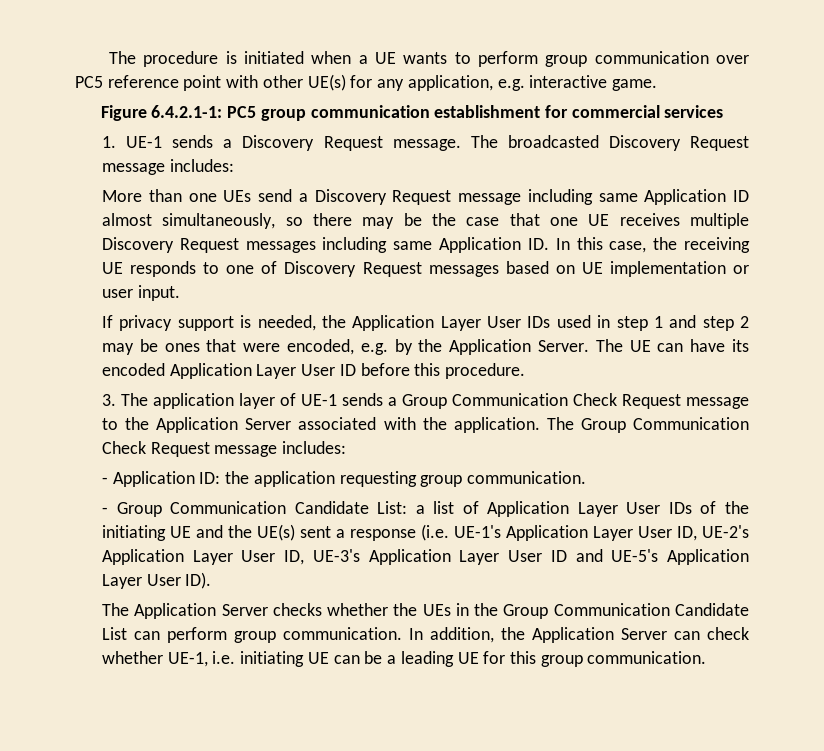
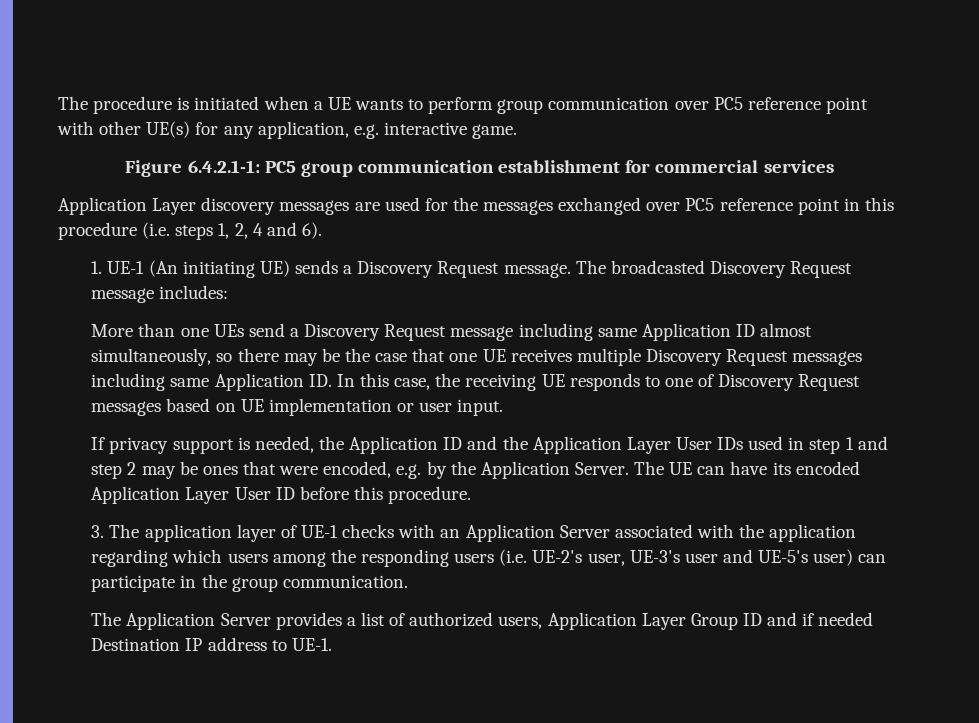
+ Application Layer discovery messages are used for the messages exchanged over PC5 reference point in this procedure (i.e. steps 1, 2, 4 and 6).
- 1. UE-1 sends a Discovery Request message.
+ 1. UE-1 (An initiating UE) sends a Discovery Request message.
- If privacy support is needed, the Application Layer User IDs used in step 1 and step 2 may be ones that were encoded, e.g. by the Application Server.
+ If privacy support is needed, the Application ID and the Application Layer User IDs used in step 1 and step 2 may be ones that were encoded, e.g. by the Application Server.
- 3. The application layer of UE-1 sends a Group Communication Check Request message to the Application Server associated with the application. The Group Communication Check Request message includes:
- - Application ID: the application requesting group communication.
- - Group Communication Candidate List: a list of Application Layer User IDs of the initiating UE and the UE(s) sent a response (i.e. UE-1's Application Layer User ID, UE-2's Application Layer User ID, UE-3's Application Layer User ID and UE-5's Application Layer User ID).
- The Application Server checks whether the UEs in the Group Communication Candidate List can perform group communication. In addition, the Application Server can check whether UE-1, i.e. initiating UE can be a leading UE for this group communication.
+ 3. The application layer of UE-1 checks with an Application Server associated with the application regarding which users among the responding users (i.e. UE-2's user, UE-3's user and UE-5's user) can participate in the group communication.
+ The Application Server provides a list of authorized users, Application Layer Group ID and if needed Destination IP address to UE-1.

